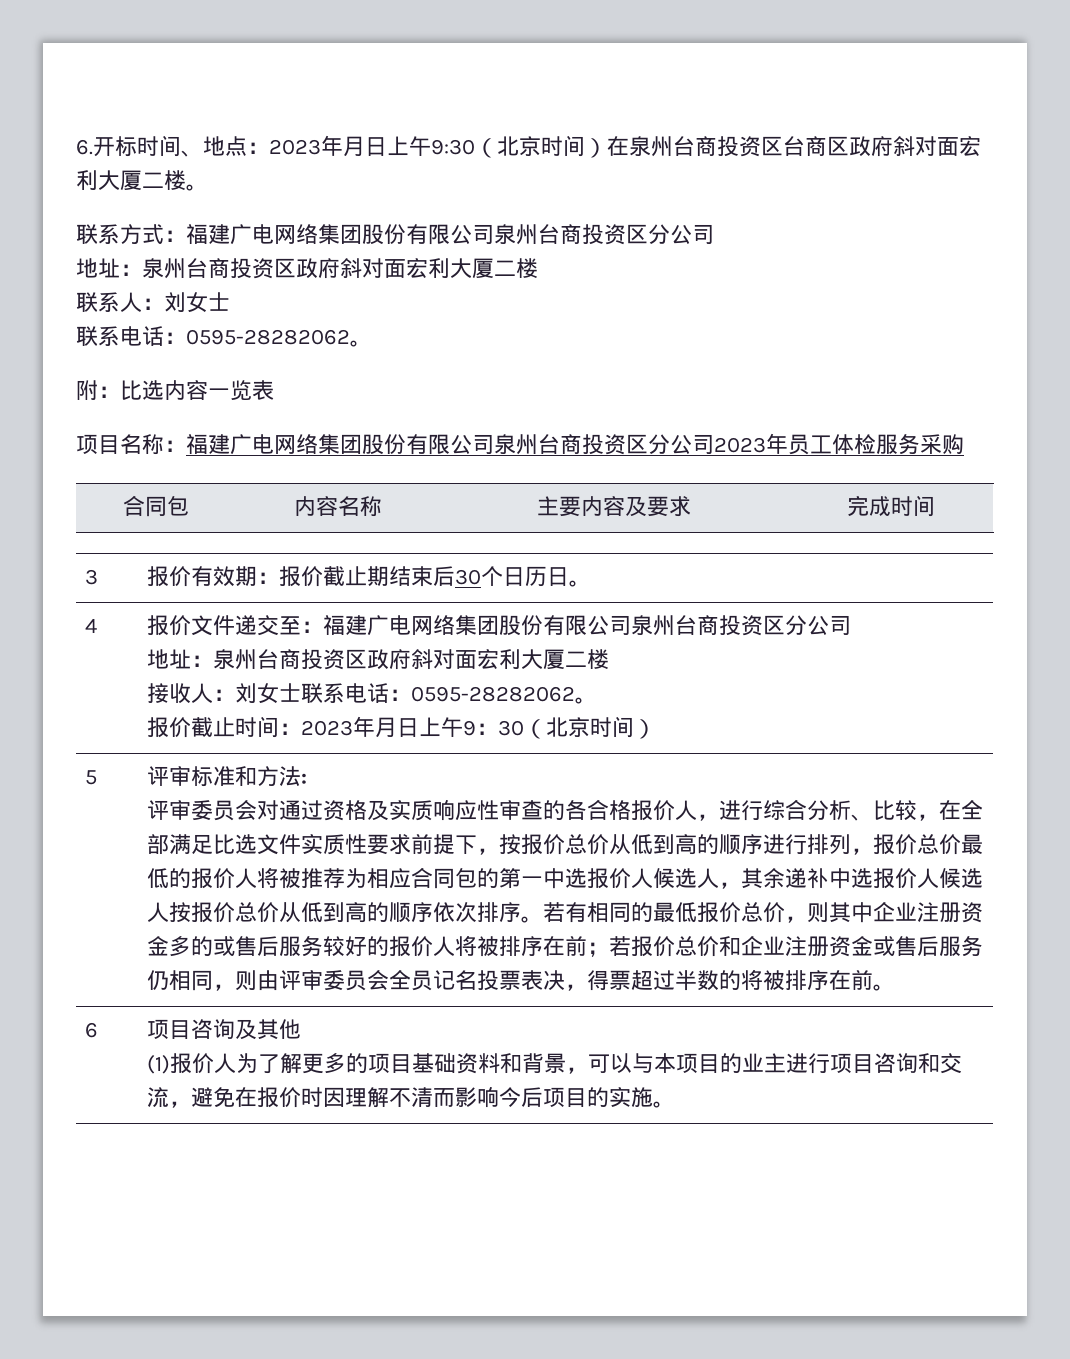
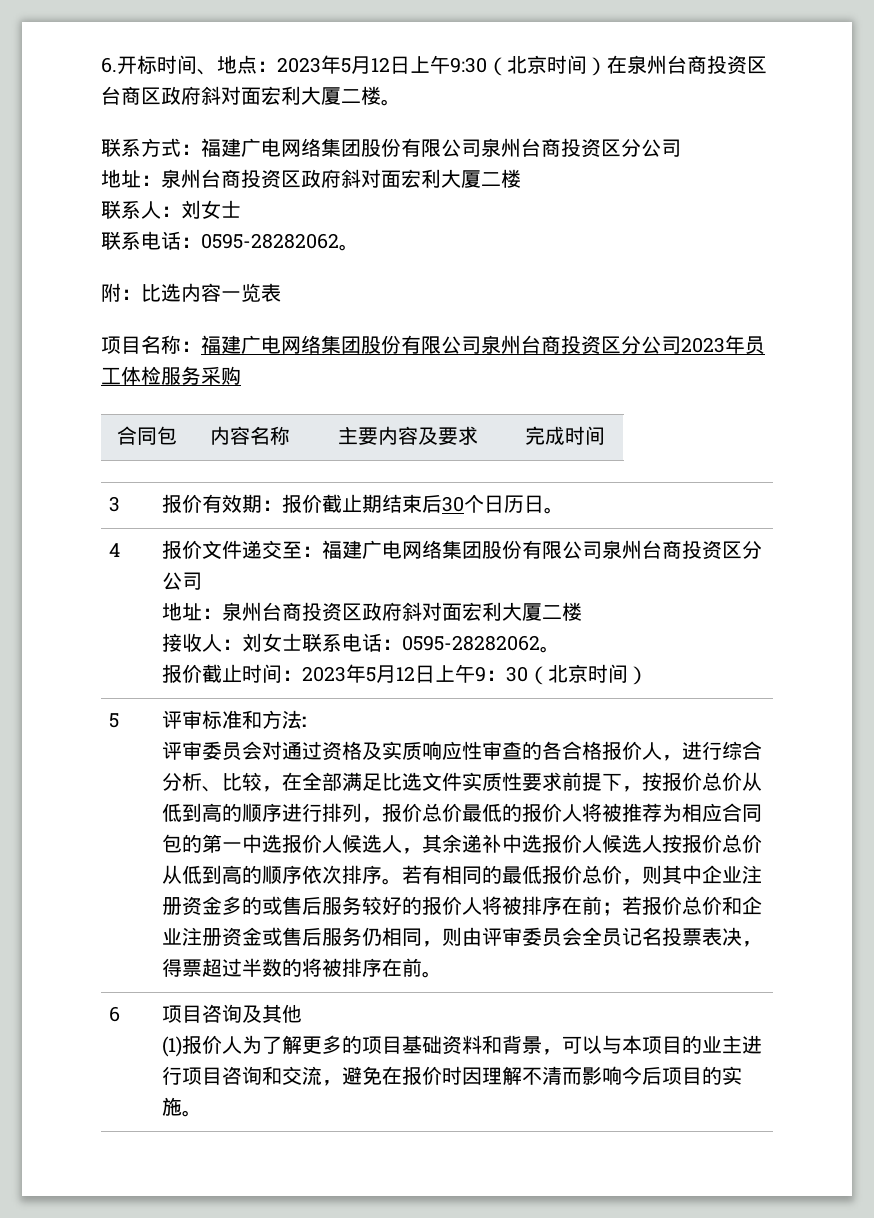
- 6.开标时间、地点：2023年月日上午9:30（北京时间）在泉州台商投资区台商区政府斜对面宏利大厦二楼。
+ 6.开标时间、地点：2023年5月12日上午9:30（北京时间）在泉州台商投资区台商区政府斜对面宏利大厦二楼。
- 报价截止时间：2023年月日上午9：30（北京时间）
+ 报价截止时间：2023年5月12日上午9：30（北京时间）

